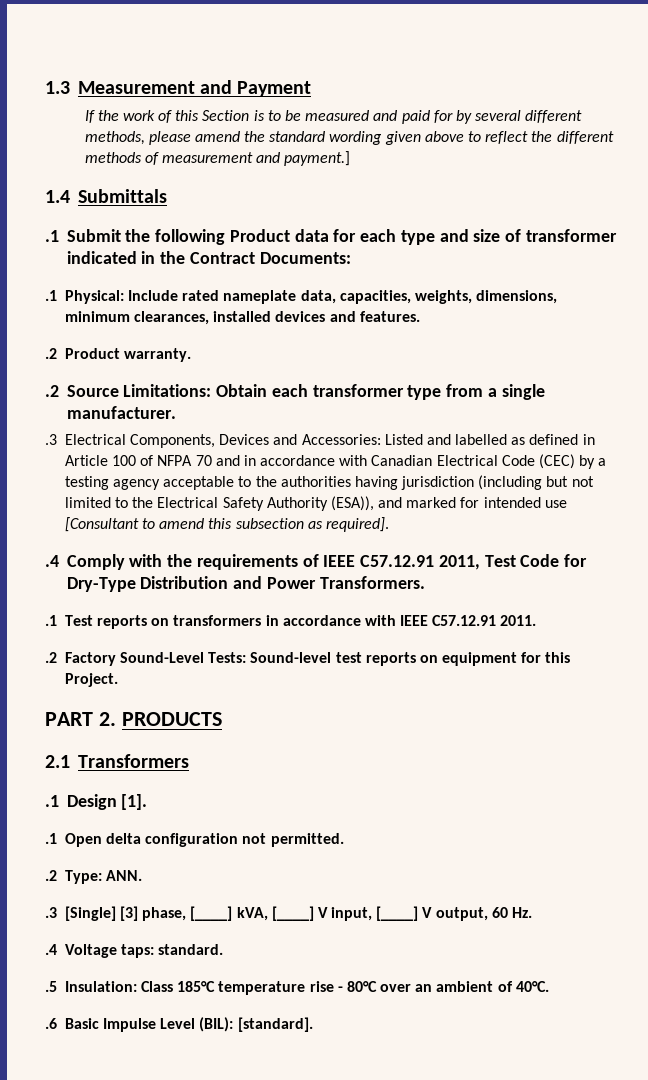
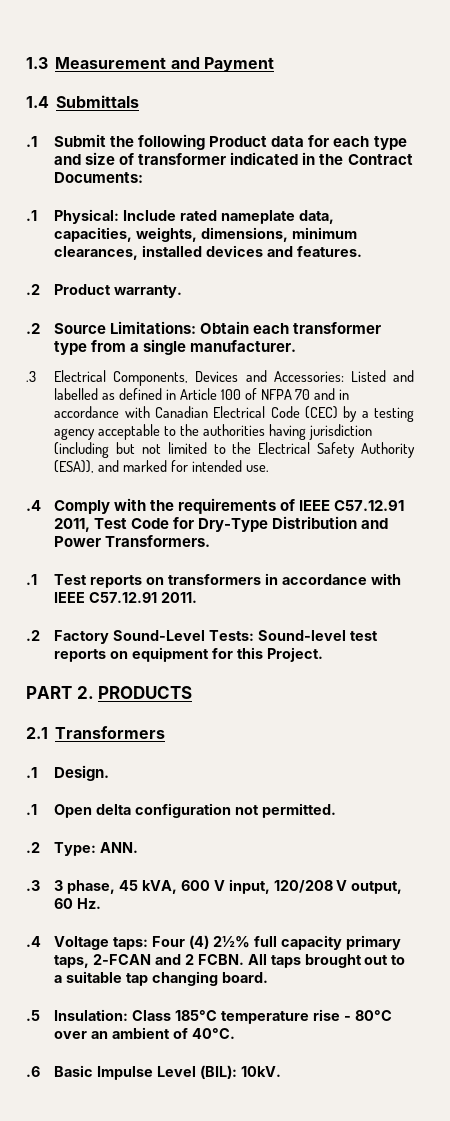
- If the work of this Section is to be measured and paid for by several different methods, please amend the standard wording given above to reflect the different methods of measurement and payment.]
- .3 Electrical Components, Devices and Accessories: Listed and labelled as defined in Article 100 of NFPA 70 and in accordance with Canadian Electrical Code (CEC) by a testing agency acceptable to the authorities having jurisdiction (including but not limited to the Electrical Safety Authority (ESA)), and marked for intended use [Consultant to amend this subsection as required].
+ .3 Electrical Components, Devices and Accessories: Listed and labelled as defined in Article 100 of NFPA 70 and in accordance with Canadian Electrical Code (CEC) by a testing agency acceptable to the authorities having jurisdiction (including but not limited to the Electrical Safety Authority (ESA)), and marked for intended use.
- .1 Design [1].
+ .1 Design.
- .3 [Single] [3] phase, [____] kVA, [____] V input, [____] V output, 60 Hz.
+ .3 3 phase, 45 kVA, 600 V input, 120/208 V output, 60 Hz.
- .4 Voltage taps: standard.
+ .4 Voltage taps: Four (4) 2½% full capacity primary taps, 2-FCAN and 2 FCBN. All taps brought out to a suitable tap changing board.
- .6 Basic Impulse Level (BIL): [standard].
+ .6 Basic Impulse Level (BIL): 10kV.

